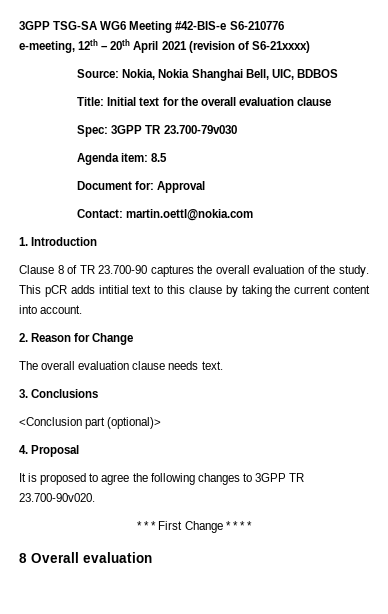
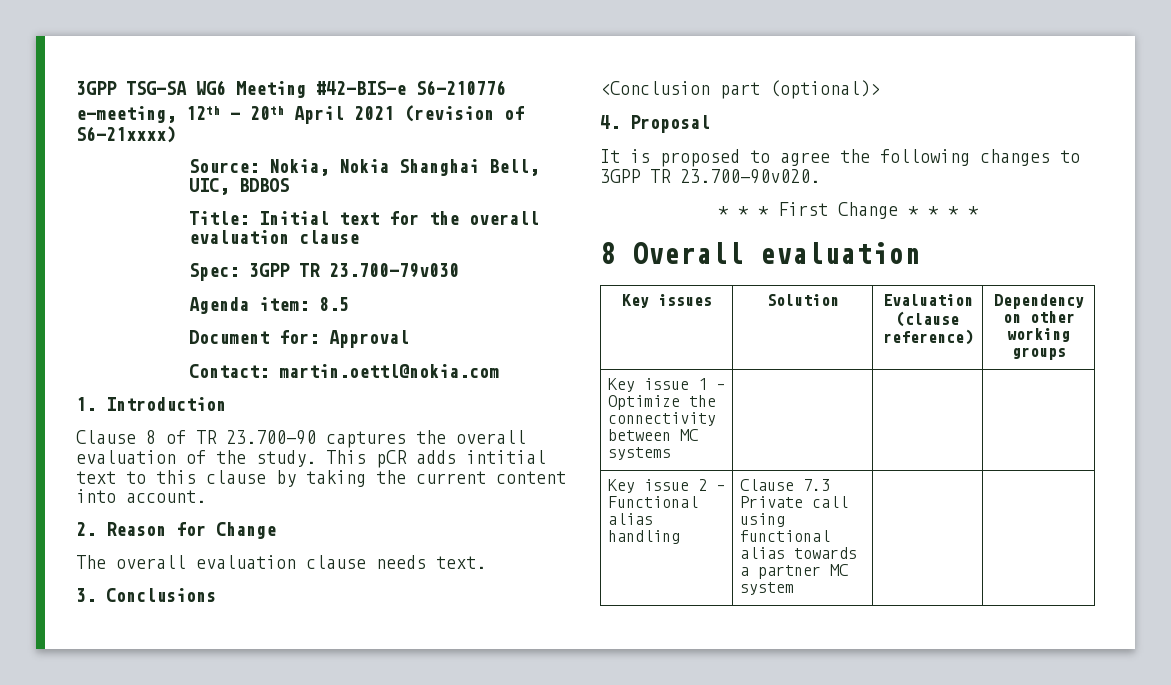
+ Key issues | Solution | Evaluation (clause reference) | Dependency on other working groups
+ Key issue 1 – Optimize the connectivity between MC systems | | |
+ Key issue 2 – Functional alias handling | Clause 7.3 Private call using functional alias towards a partner MC system | |

